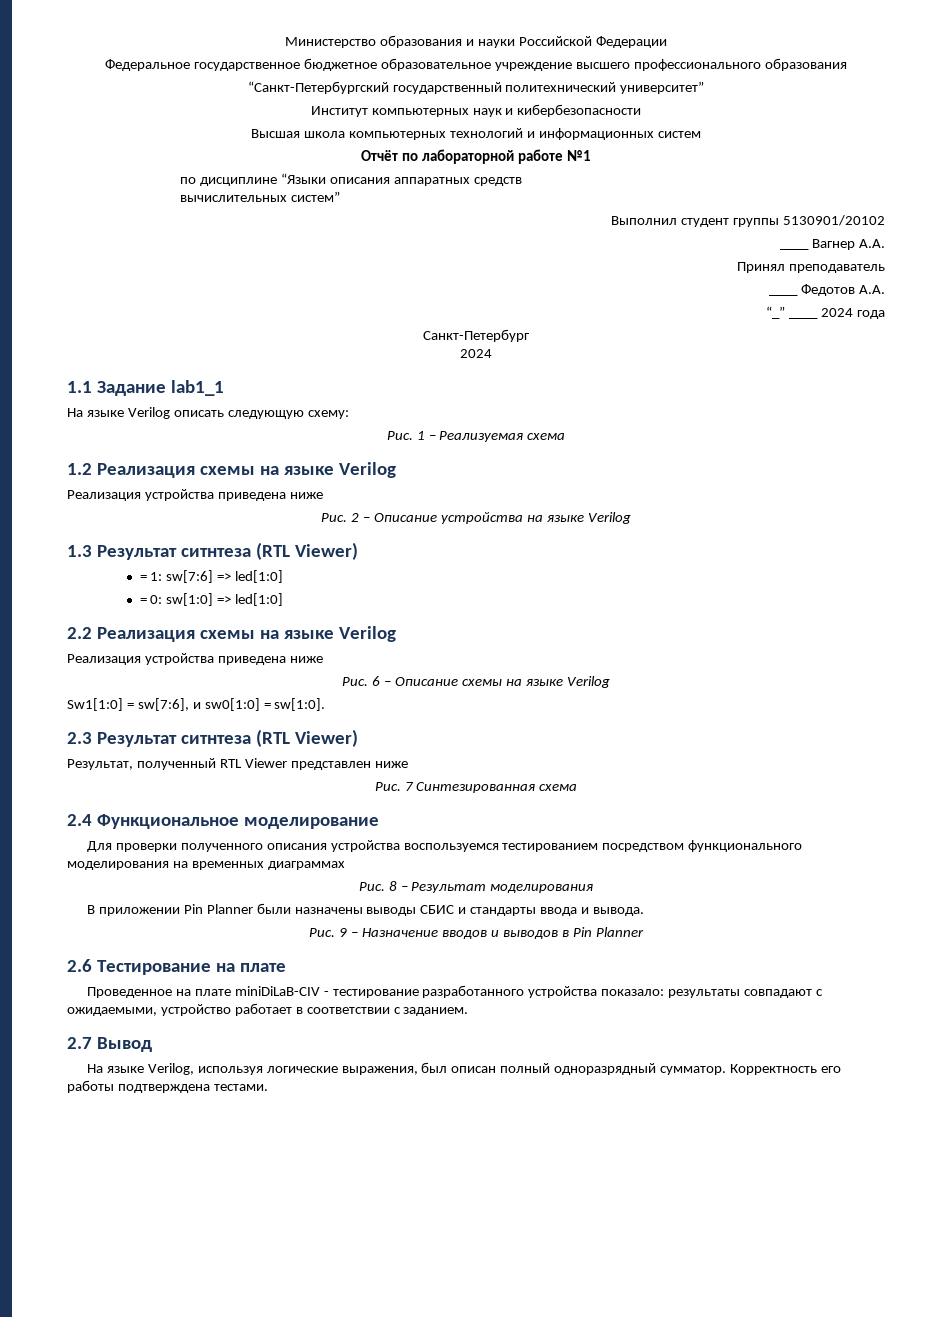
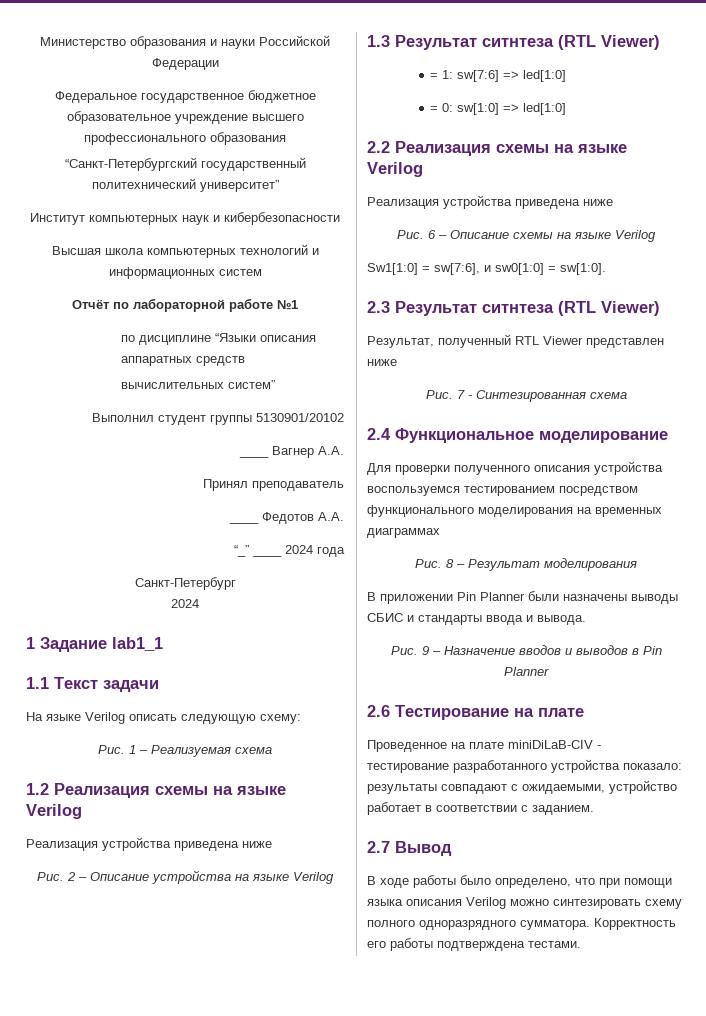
- 1.1 Задание lab1_1
+ 1 Задание lab1_1
+ 1.1 Текст задачи
- Рис. 7 Синтезированная схема
+ Рис. 7 - Синтезированная схема
- На языке Verilog, используя логические выражения, был описан полный одноразрядный сумматор.
+ В ходе работы было определено, что при помощи языка описания Verilog можно синтезировать схему полного одноразрядного сумматора.

